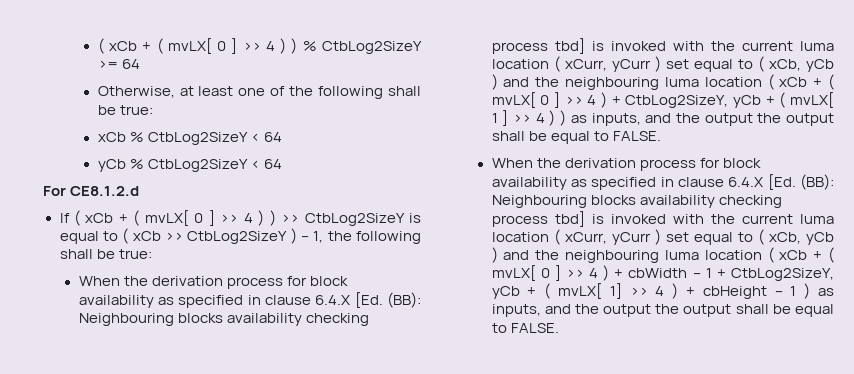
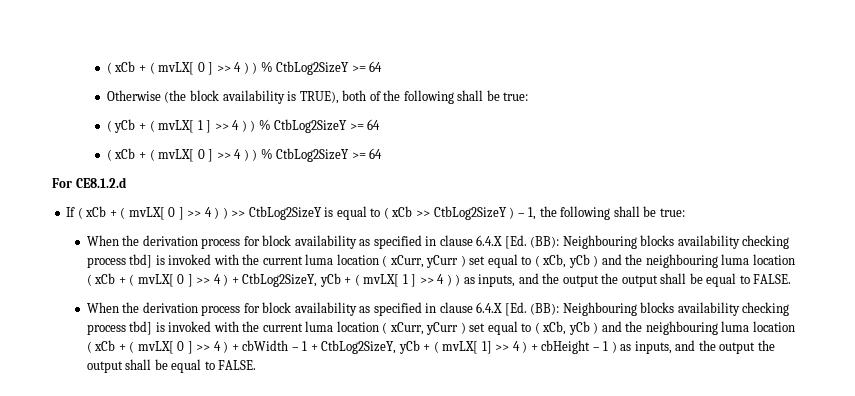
- Otherwise, at least one of the following shall be true:
+ Otherwise (the block availability is TRUE), both of the following shall be true:
- xCb % CtbLog2SizeY < 64
- yCb % CtbLog2SizeY < 64
+ ( yCb + ( mvLX[ 1 ] >> 4 ) ) % CtbLog2SizeY >= 64
+ ( xCb + ( mvLX[ 0 ] >> 4 ) ) % CtbLog2SizeY >= 64

